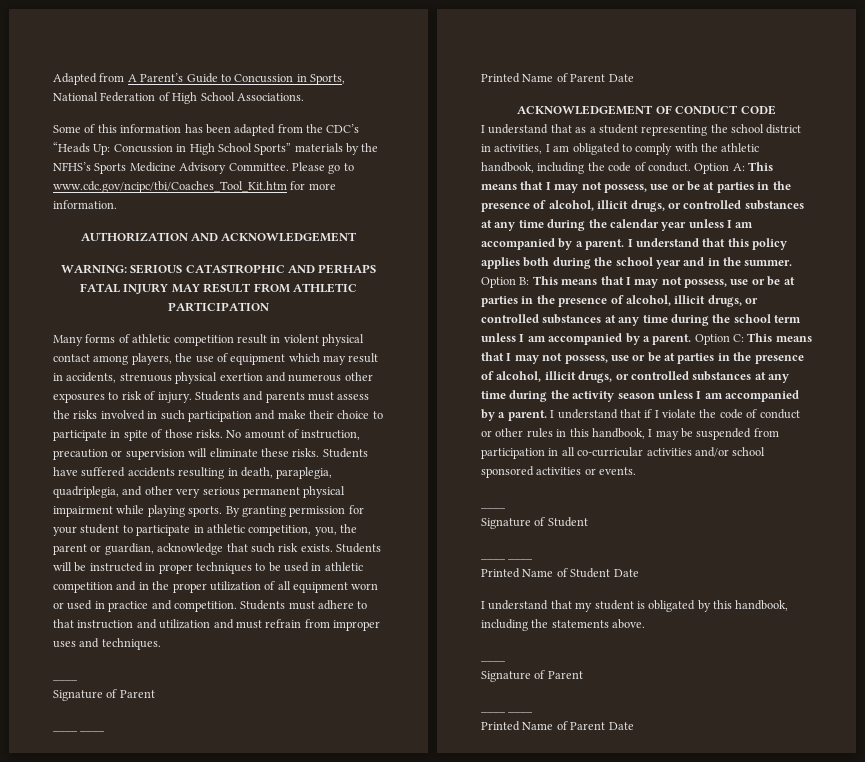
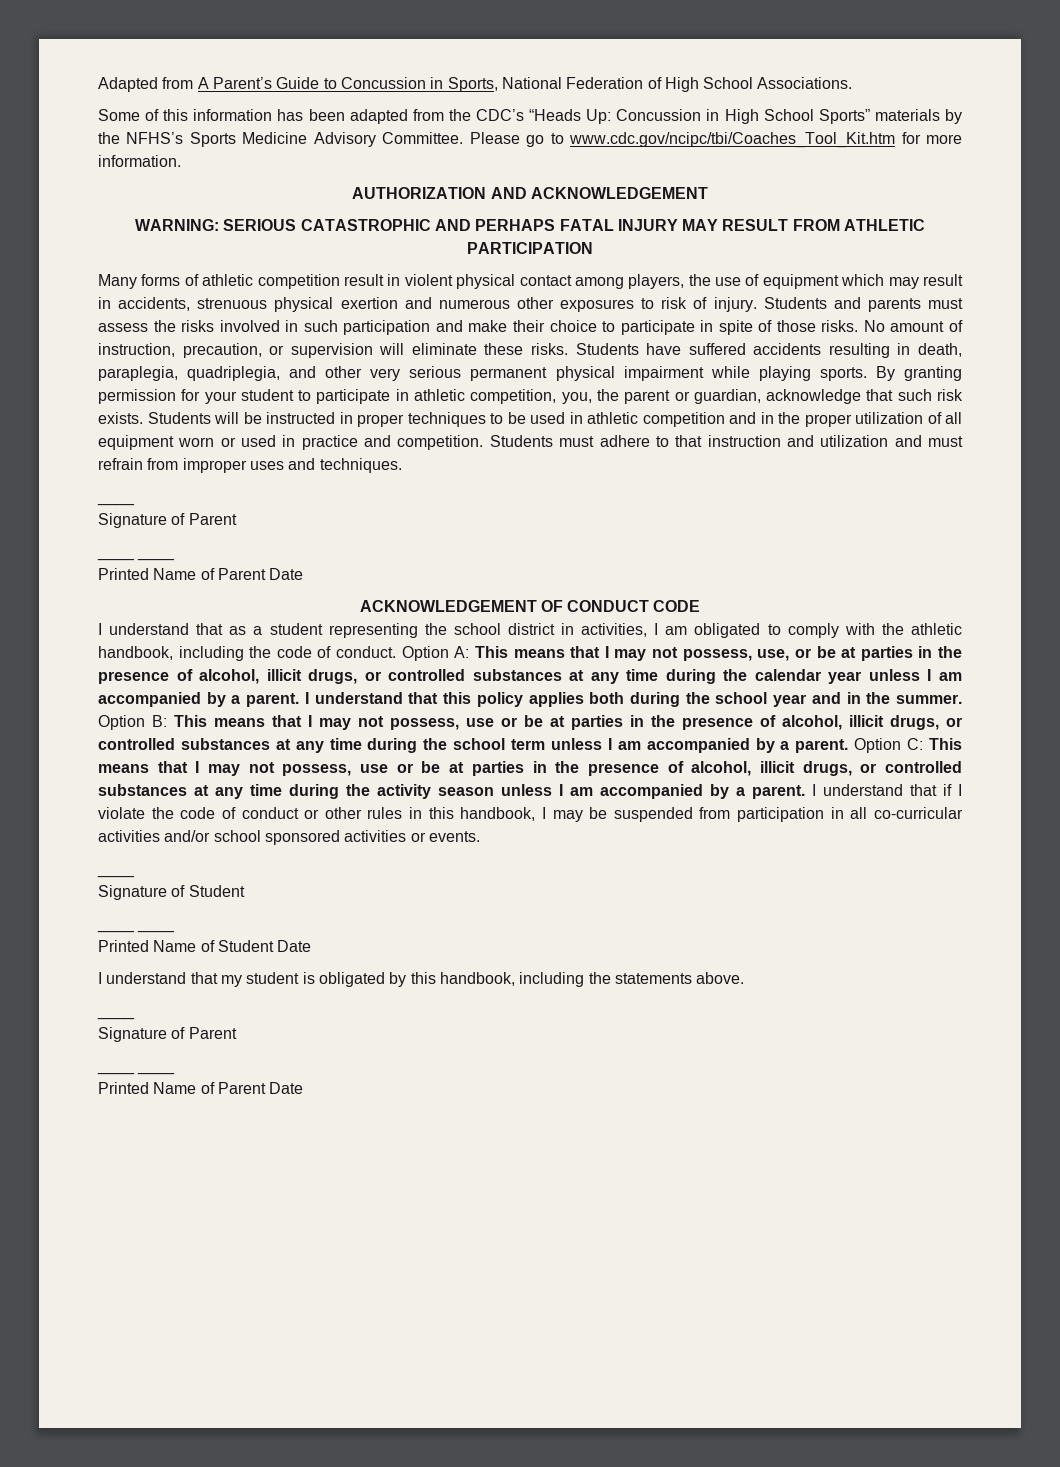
- No amount of instruction, precaution or supervision will eliminate these risks.
+ No amount of instruction, precaution, or supervision will eliminate these risks.
- Option A: This means that I may not possess, use or be at parties in the presence of alcohol, illicit drugs, or controlled substances at any time during the calendar year unless I am accompanied by a parent.
+ Option A: This means that I may not possess, use, or be at parties in the presence of alcohol, illicit drugs, or controlled substances at any time during the calendar year unless I am accompanied by a parent.

